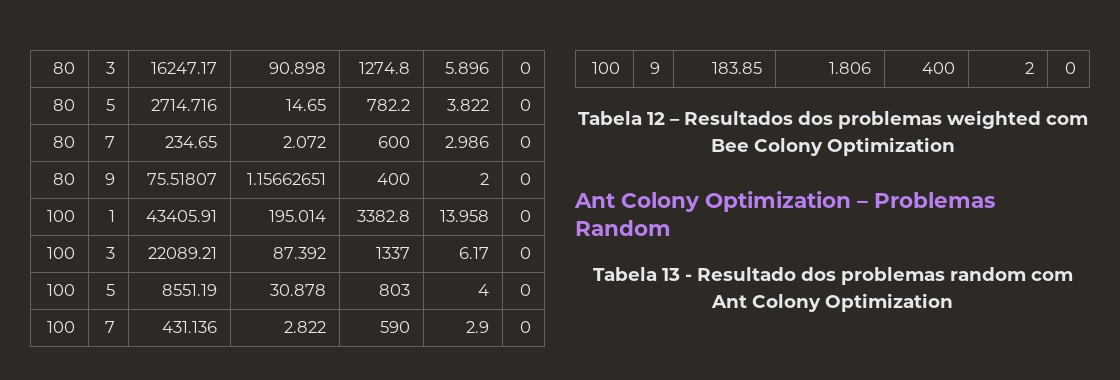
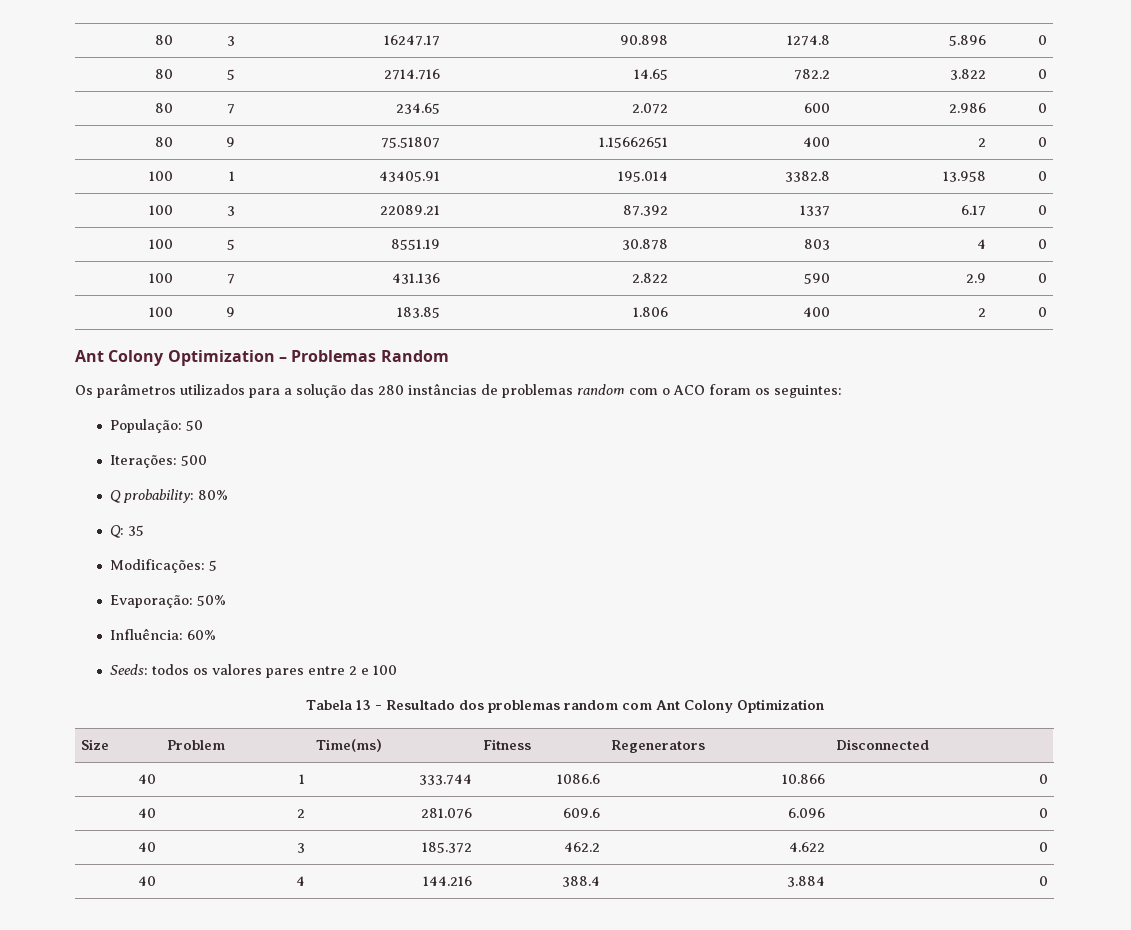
- Tabela 12 – Resultados dos problemas weighted com Bee Colony Optimization
+ Os parâmetros utilizados para a solução das 280 instâncias de problemas random com o ACO foram os seguintes:
+ População: 50
+ Iterações: 500
+ Q probability: 80%
+ Q: 35
+ Modificações: 5
+ Evaporação: 50%
+ Influência: 60%
+ Seeds: todos os valores pares entre 2 e 100
+ Size | Problem | Time(ms) | Fitness | Regenerators | Disconnected
+ 40 | 1 | 333.744 | 1086.6 | 10.866 | 0
+ 40 | 2 | 281.076 | 609.6 | 6.096 | 0
+ 40 | 3 | 185.372 | 462.2 | 4.622 | 0
+ 40 | 4 | 144.216 | 388.4 | 3.884 | 0

